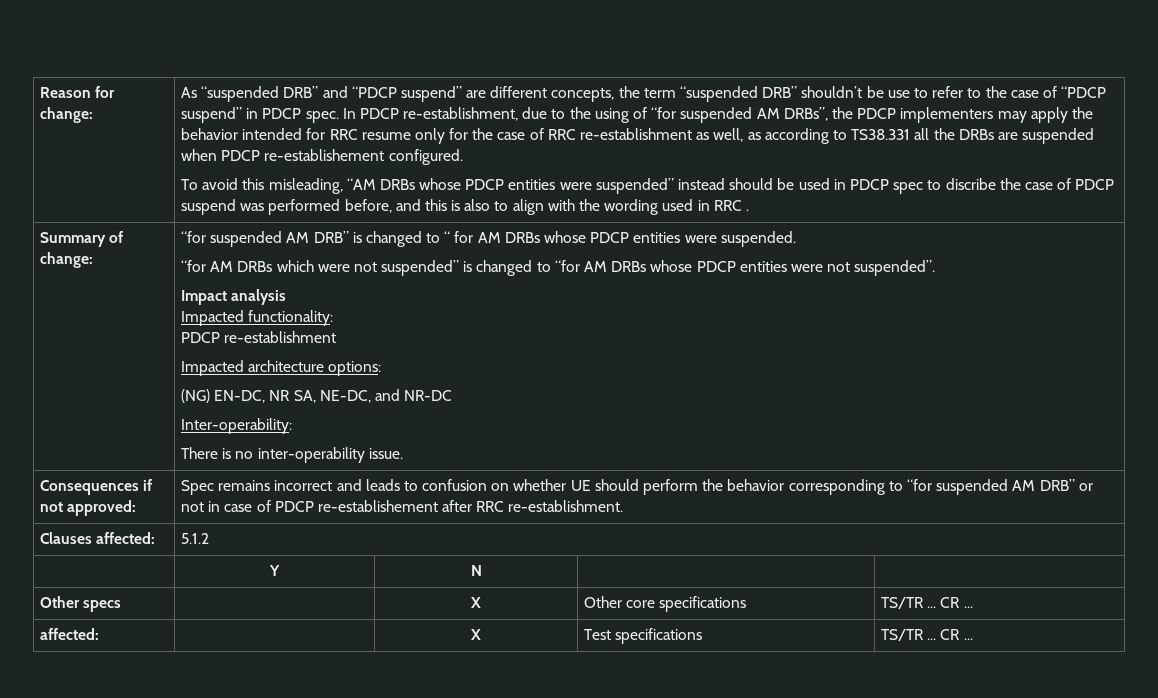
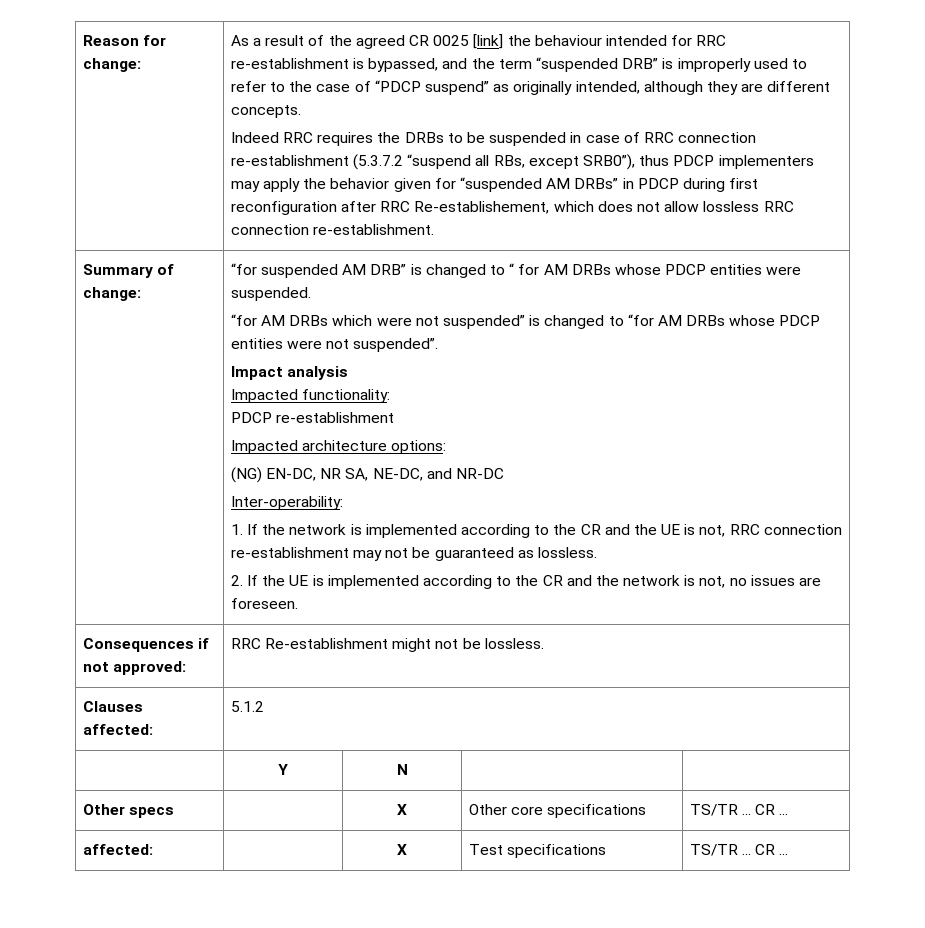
- As “suspended DRB” and “PDCP suspend” are different concepts, the term “suspended DRB” shouldn’t be use to refer to the case of “PDCP suspend” in PDCP spec. In PDCP re-establishment, due to the using of “for suspended AM DRBs”, the PDCP implementers may apply the behavior intended for RRC resume only for the case of RRC re-establishment as well, as according to TS38.331 all the DRBs are suspended when PDCP re-establishement configured.
- To avoid this misleading, “AM DRBs whose PDCP entities were suspended” instead should be used in PDCP spec to discribe the case of PDCP suspend was performed before, and this is also to align with the wording used in RRC .
+ As a result of the agreed CR 0025 [link] the behaviour intended for RRC re-establishment is bypassed, and the term “suspended DRB” is improperly used to refer to the case of “PDCP suspend” as originally intended, although they are different concepts.
+ Indeed RRC requires the DRBs to be suspended in case of RRC connection re-establishment (5.3.7.2 “suspend all RBs, except SRB0”), thus PDCP implementers may apply the behavior given for “suspended AM DRBs” in PDCP during first reconfiguration after RRC Re-establishement, which does not allow lossless RRC connection re-establishment.
- There is no inter-operability issue.
- Consequences if not approved: | Spec remains incorrect and leads to confusion on whether UE should perform the behavior corresponding to “for suspended AM DRB” or not in case of PDCP re-establishement after RRC re-establishment.
+ 1. If the network is implemented according to the CR and the UE is not, RRC connection re-establishment may not be guaranteed as lossless.
+ 2. If the UE is implemented according to the CR and the network is not, no issues are foreseen.
+ Consequences if not approved: | RRC Re-establishment might not be lossless.

